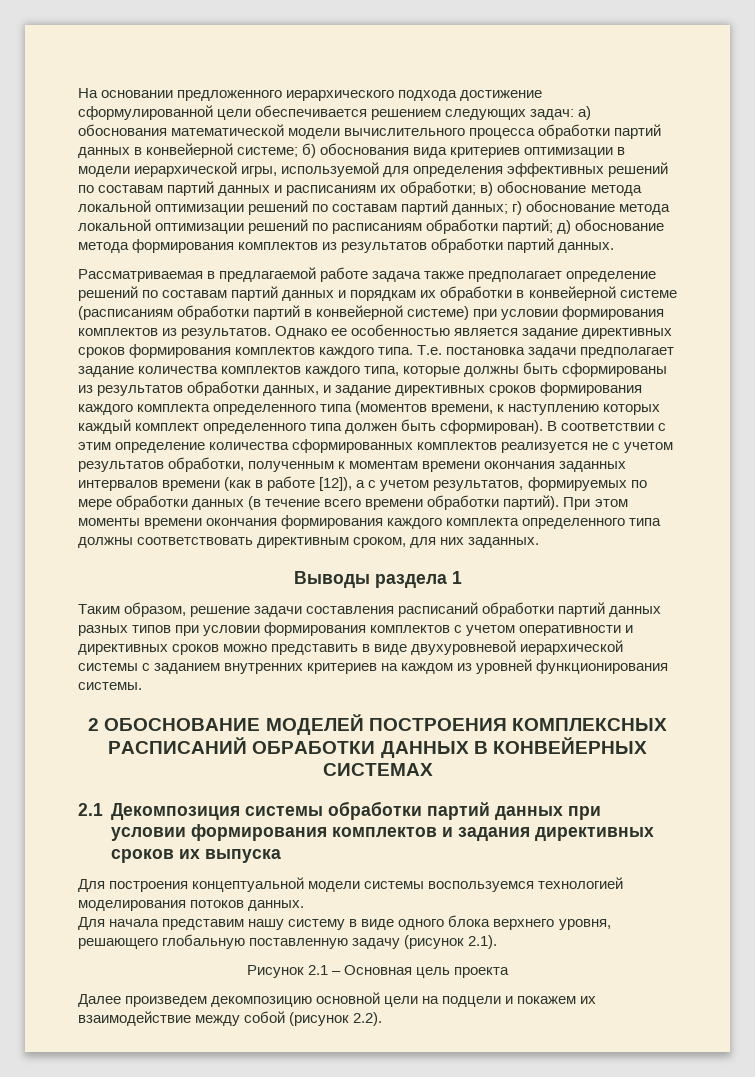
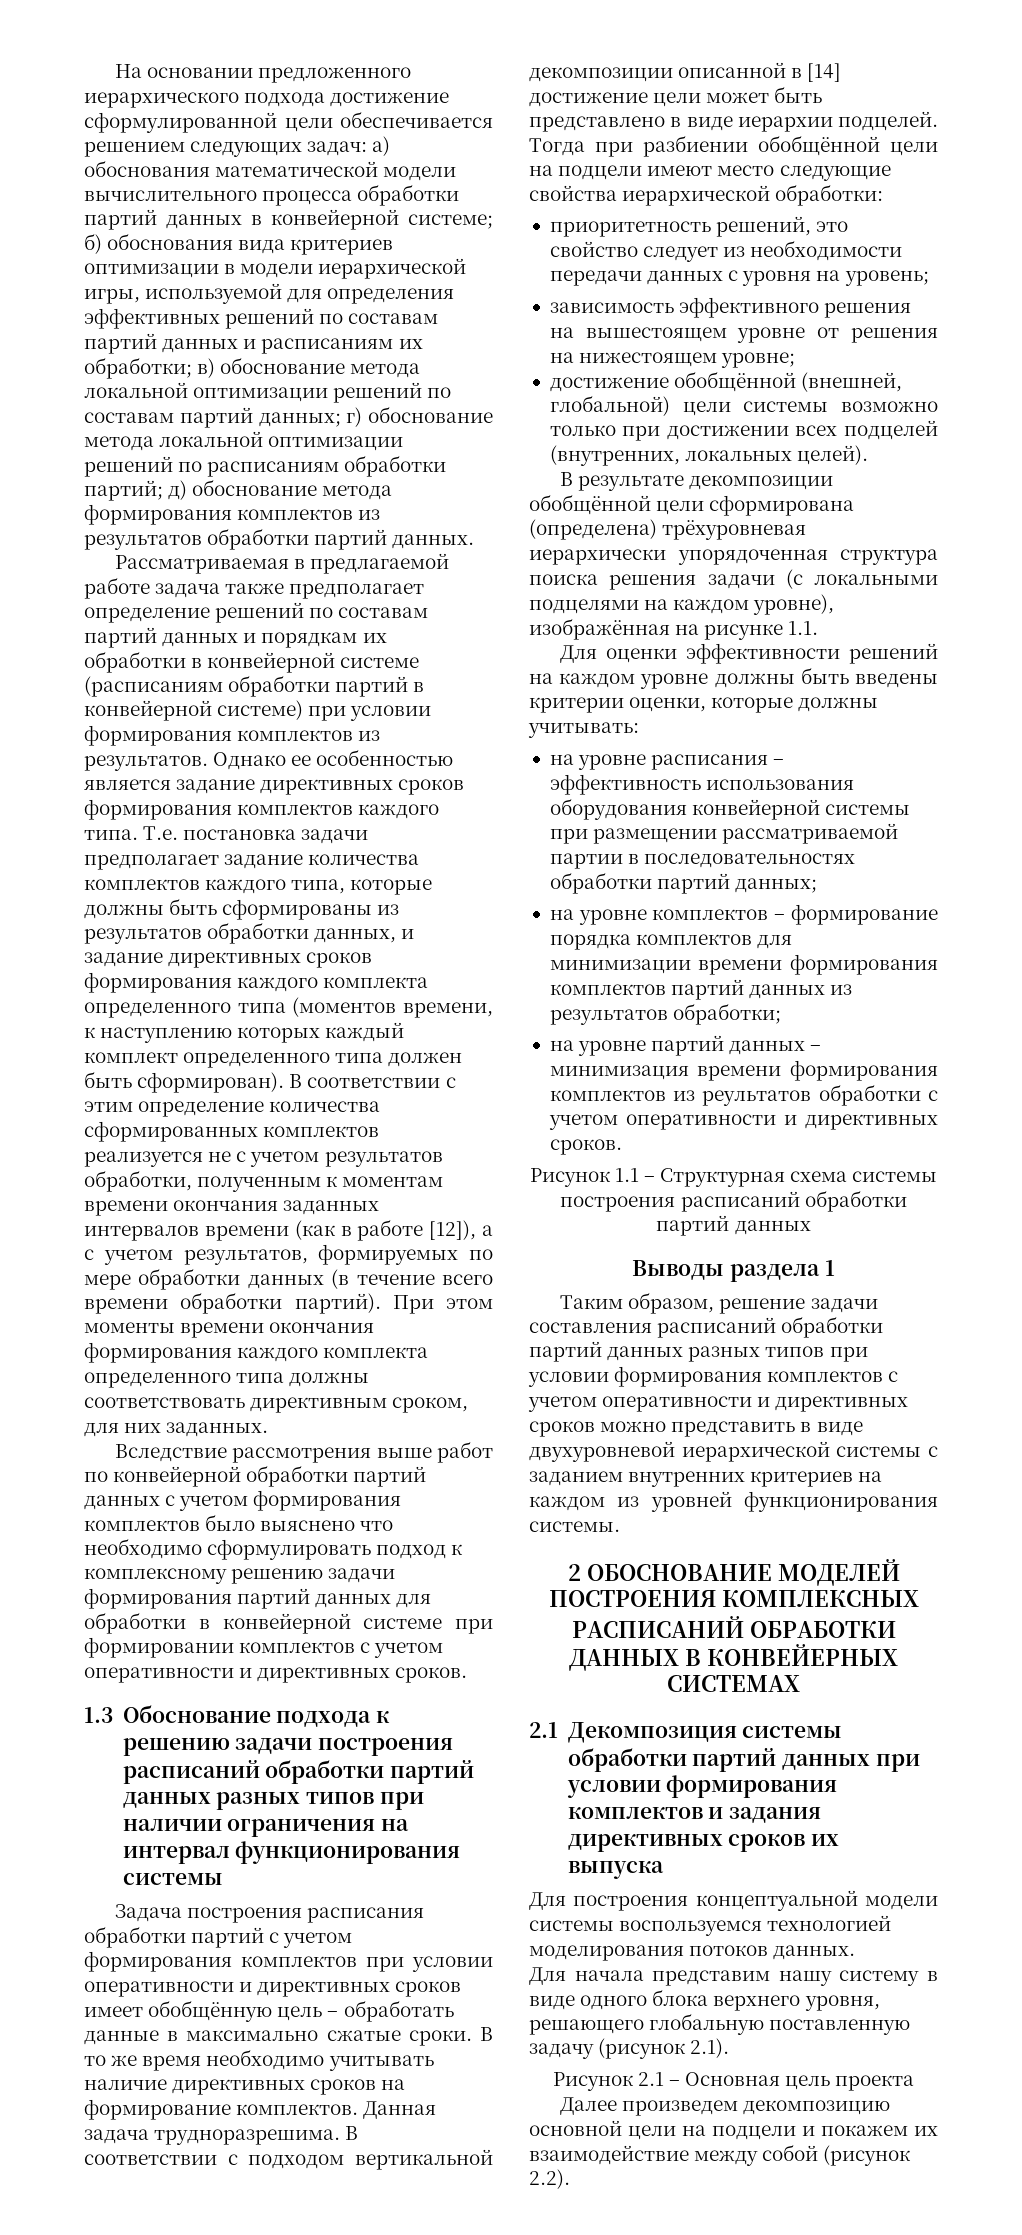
+ Вследствие рассмотрения выше работ по конвейерной обработки партий данных с учетом формирования комплектов было выяснено что необходимо сформулировать подход к комплексному решению задачи формирования партий данных для обработки в конвейерной системе при формировании комплектов с учетом оперативности и директивных сроков.
+ 1.3 Обоснование подхода к решению задачи построения расписаний обработки партий данных разных типов при наличии ограничения на интервал функционирования системы
+ Задача построения расписания обработки партий с учетом формирования комплектов при условии оперативности и директивных сроков имеет обобщённую цель – обработать данные в максимально сжатые сроки. В то же время необходимо учитывать наличие директивных сроков на формирование комплектов. Данная задача трудноразрешима. В соответствии с подходом вертикальной декомпозиции описанной в [14] достижение цели может быть представлено в виде иерархии подцелей. Тогда при разбиении обобщённой цели на подцели имеют место следующие свойства иерархической обработки:
+ приоритетность решений, это свойство следует из необходимости передачи данных с уровня на уровень;
+ зависимость эффективного решения на вышестоящем уровне от решения на нижестоящем уровне;
+ достижение обобщённой (внешней, глобальной) цели системы возможно только при достижении всех подцелей (внутренних, локальных целей).
+ В результате декомпозиции обобщённой цели сформирована (определена) трёхуровневая иерархически упорядоченная структура поиска решения задачи (с локальными подцелями на каждом уровне), изображённая на рисунке 1.1.
+ Для оценки эффективности решений на каждом уровне должны быть введены критерии оценки, которые должны учитывать:
+ на уровне расписания – эффективность использования оборудования конвейерной системы при размещении рассматриваемой партии в последовательностях обработки партий данных;
+ на уровне комплектов – формирование порядка комплектов для минимизации времени формирования комплектов партий данных из результатов обработки;
+ на уровне партий данных – минимизация времени формирования комплектов из реультатов обработки с учетом оперативности и директивных сроков.
+ Рисунок 1.1 – Структурная схема системы построения расписаний обработки партий данных

